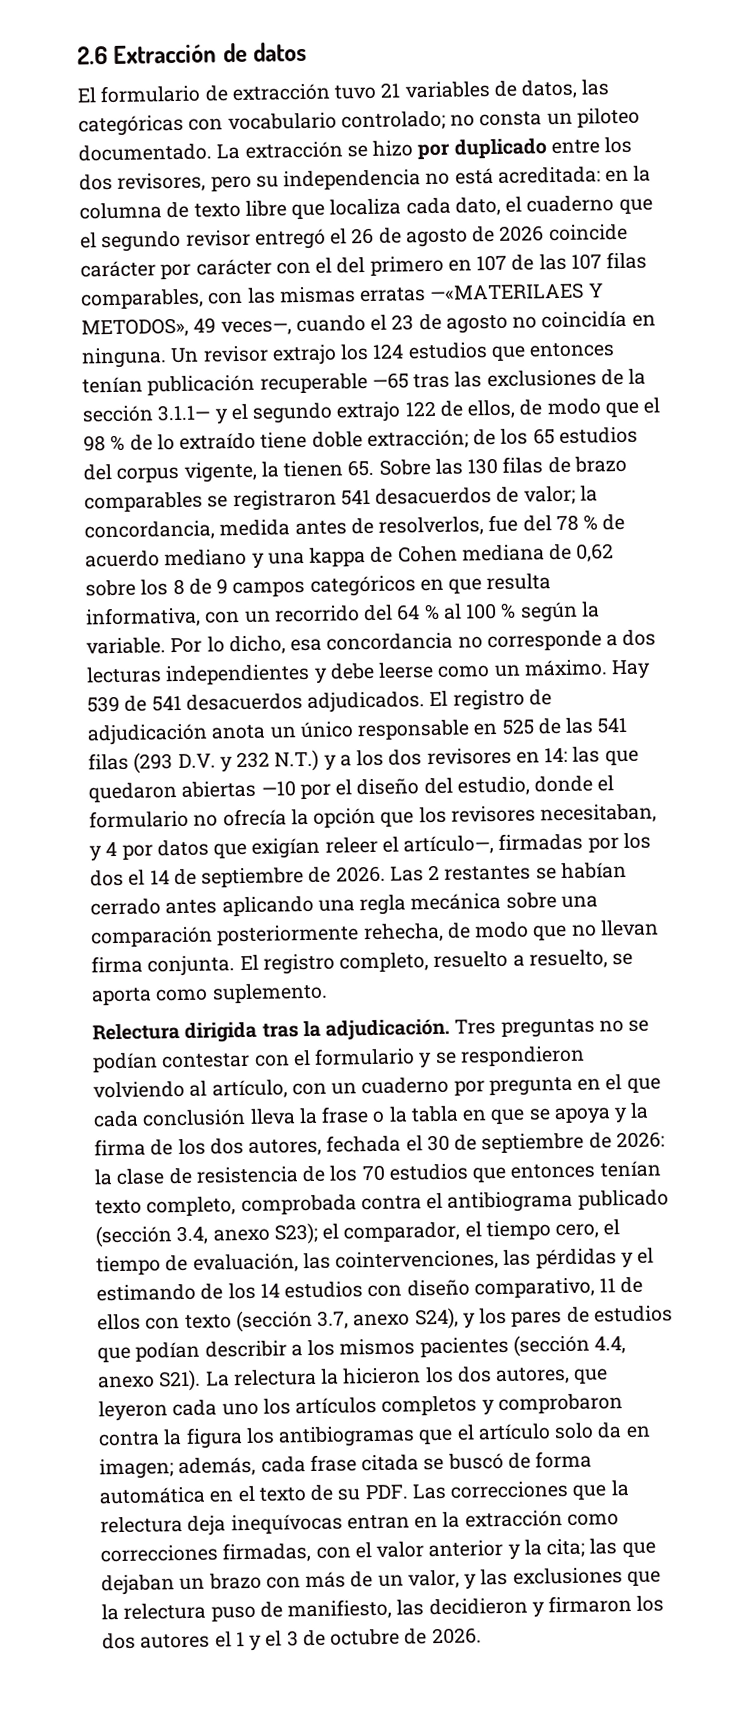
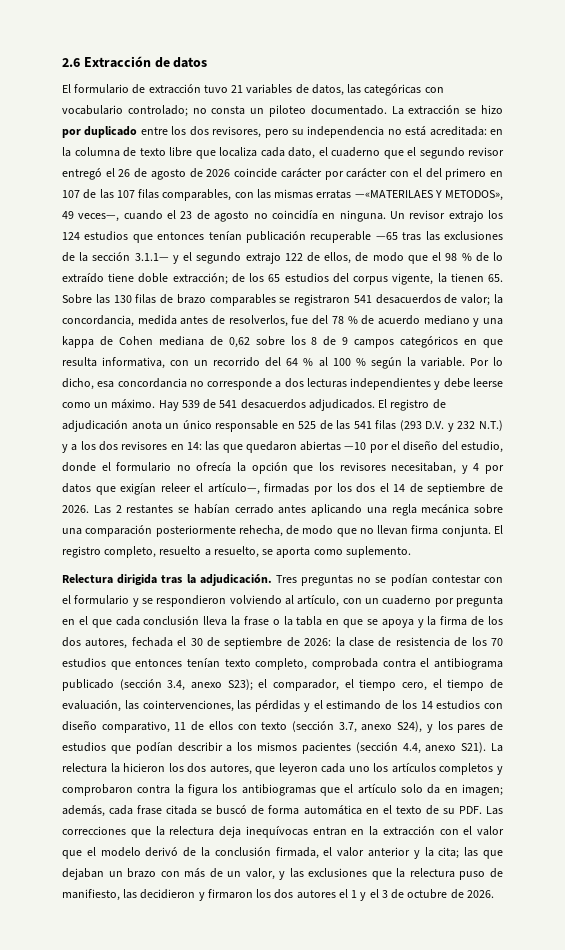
- además, cada frase citada se buscó de forma automática en el texto de su PDF. Las correcciones que la relectura deja inequívocas entran en la extracción como correcciones firmadas, con el valor anterior y la cita;
+ además, cada frase citada se buscó de forma automática en el texto de su PDF. Las correcciones que la relectura deja inequívocas entran en la extracción con el valor que el modelo derivó de la conclusión firmada, el valor anterior y la cita;

